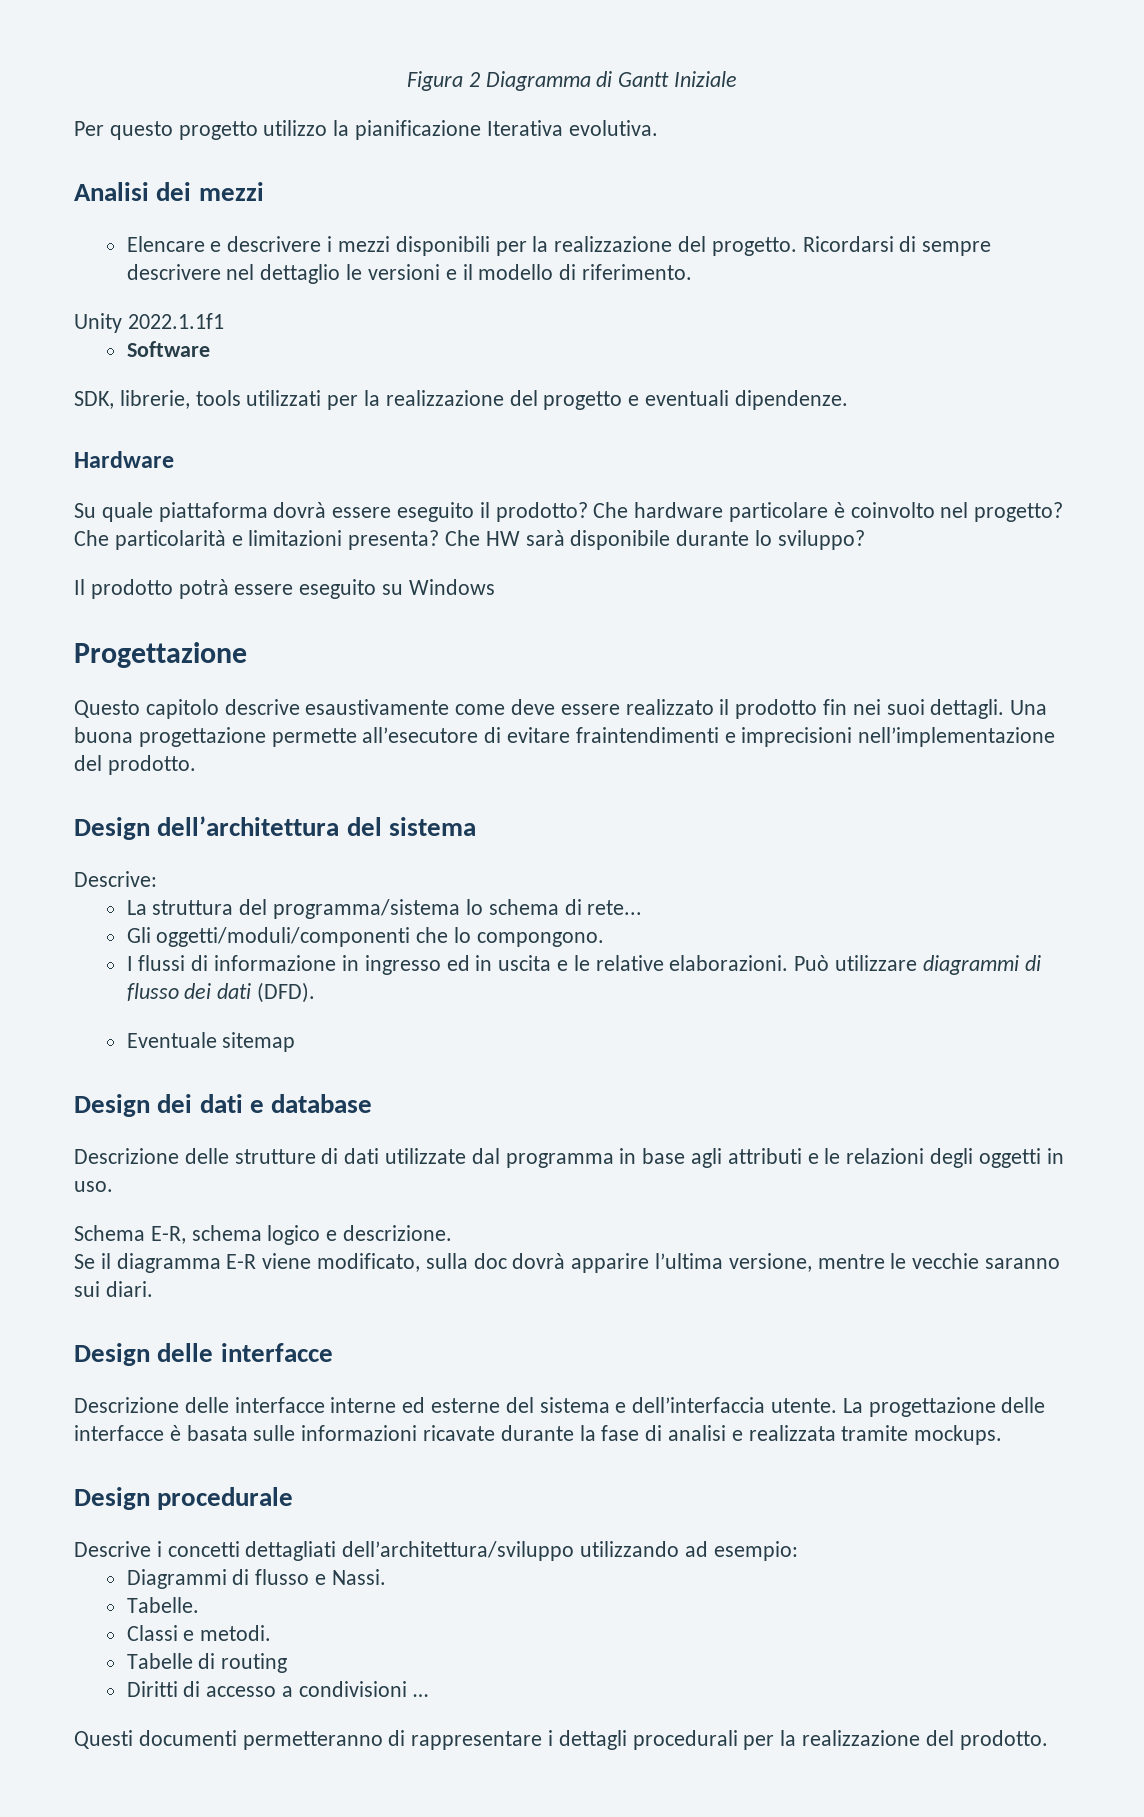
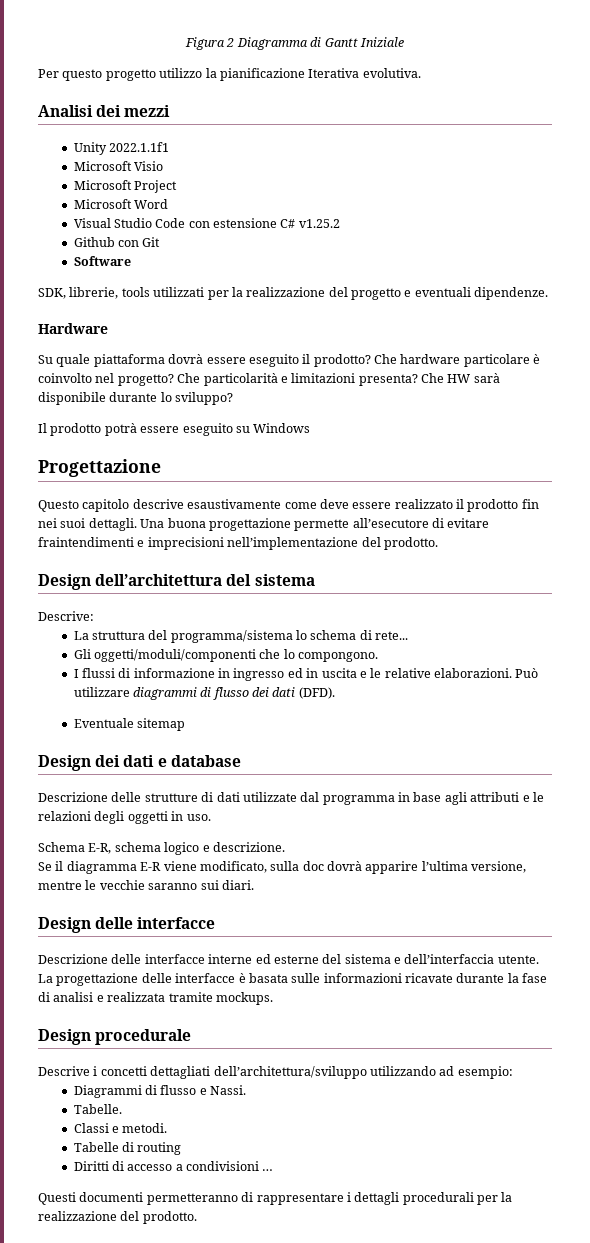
- Elencare e descrivere i mezzi disponibili per la realizzazione del progetto. Ricordarsi di sempre descrivere nel dettaglio le versioni e il modello di riferimento.
  Unity 2022.1.1f1
+ Microsoft Visio
+ Microsoft Project
+ Microsoft Word
+ Visual Studio Code con estensione C# v1.25.2
+ Github con Git

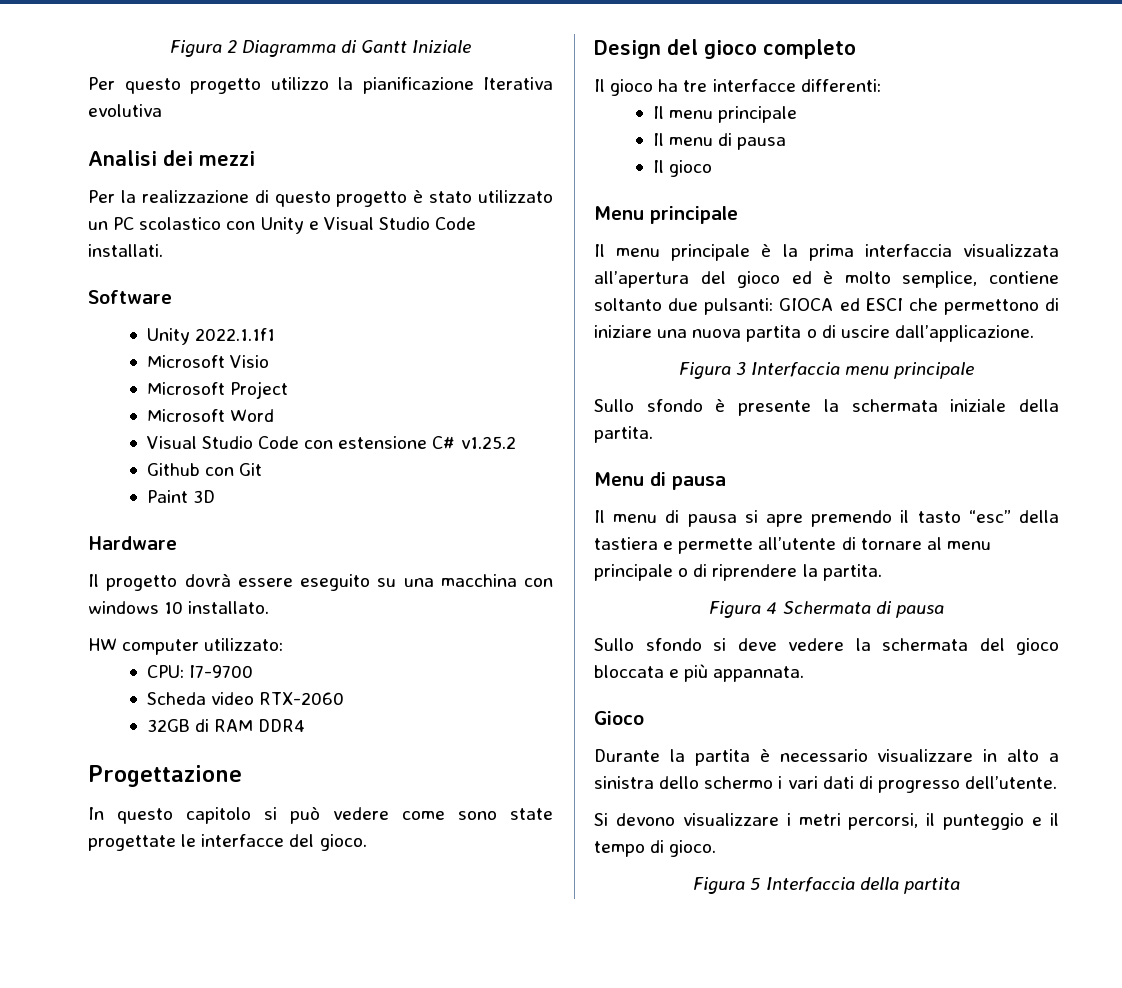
- Per questo progetto utilizzo la pianificazione Iterativa evolutiva.
+ Per questo progetto utilizzo la pianificazione Iterativa evolutiva
+ Per la realizzazione di questo progetto è stato utilizzato un PC scolastico con Unity e Visual Studio Code installati.
+ Software
- Software
- SDK, librerie, tools utilizzati per la realizzazione del progetto e eventuali dipendenze.
+ Paint 3D
  Hardware
- Su quale piattaforma dovrà essere eseguito il prodotto? Che hardware particolare è coinvolto nel progetto? Che particolarità e limitazioni presenta? Che HW sarà disponibile durante lo sviluppo?
- Il prodotto potrà essere eseguito su Windows
+ Il progetto dovrà essere eseguito su una macchina con windows 10 installato.
+ HW computer utilizzato:
+ CPU: I7-9700
+ Scheda video RTX-2060
+ 32GB di RAM DDR4
  Progettazione
- Questo capitolo descrive esaustivamente come deve essere realizzato il prodotto fin nei suoi dettagli. Una buona progettazione permette all’esecutore di evitare fraintendimenti e imprecisioni nell’implementazione del prodotto.
- Design dell’architettura del sistema
- Descrive:
- La struttura del programma/sistema lo schema di rete...
- Gli oggetti/moduli/componenti che lo compongono.
- I flussi di informazione in ingresso ed in uscita e le relative elaborazioni. Può utilizzare diagrammi di flusso dei dati (DFD).
- Eventuale sitemap
- Design dei dati e database
- Descrizione delle strutture di dati utilizzate dal programma in base agli attributi e le relazioni degli oggetti in uso.
- Schema E-R, schema logico e descrizione.
- Se il diagramma E-R viene modificato, sulla doc dovrà apparire l’ultima versione, mentre le vecchie saranno sui diari.
- Design delle interfacce
- Descrizione delle interfacce interne ed esterne del sistema e dell’interfaccia utente. La progettazione delle interfacce è basata sulle informazioni ricavate durante la fase di analisi e realizzata tramite mockups.
- Design procedurale
- Descrive i concetti dettagliati dell’architettura/sviluppo utilizzando ad esempio:
- Diagrammi di flusso e Nassi.
- Tabelle.
- Classi e metodi.
- Tabelle di routing
- Diritti di accesso a condivisioni …
- Questi documenti permetteranno di rappresentare i dettagli procedurali per la realizzazione del prodotto.
+ In questo capitolo si può vedere come sono state progettate le interfacce del gioco.
+ Design del gioco completo
+ Il gioco ha tre interfacce differenti:
+ Il menu principale
+ Il menu di pausa
+ Il gioco
+ Menu principale
+ Il menu principale è la prima interfaccia visualizzata all’apertura del gioco ed è molto semplice, contiene soltanto due pulsanti: GIOCA ed ESCI che permettono di iniziare una nuova partita o di uscire dall’applicazione.
+ Figura 3 Interfaccia menu principale
+ Sullo sfondo è presente la schermata iniziale della partita.
+ Menu di pausa
+ Il menu di pausa si apre premendo il tasto “esc” della tastiera e permette all’utente di tornare al menu principale o di riprendere la partita.
+ Figura 4 Schermata di pausa
+ Sullo sfondo si deve vedere la schermata del gioco bloccata e più appannata.
+ Gioco
+ Durante la partita è necessario visualizzare in alto a sinistra dello schermo i vari dati di progresso dell’utente.
+ Si devono visualizzare i metri percorsi, il punteggio e il tempo di gioco.
+ Figura 5 Interfaccia della partita

